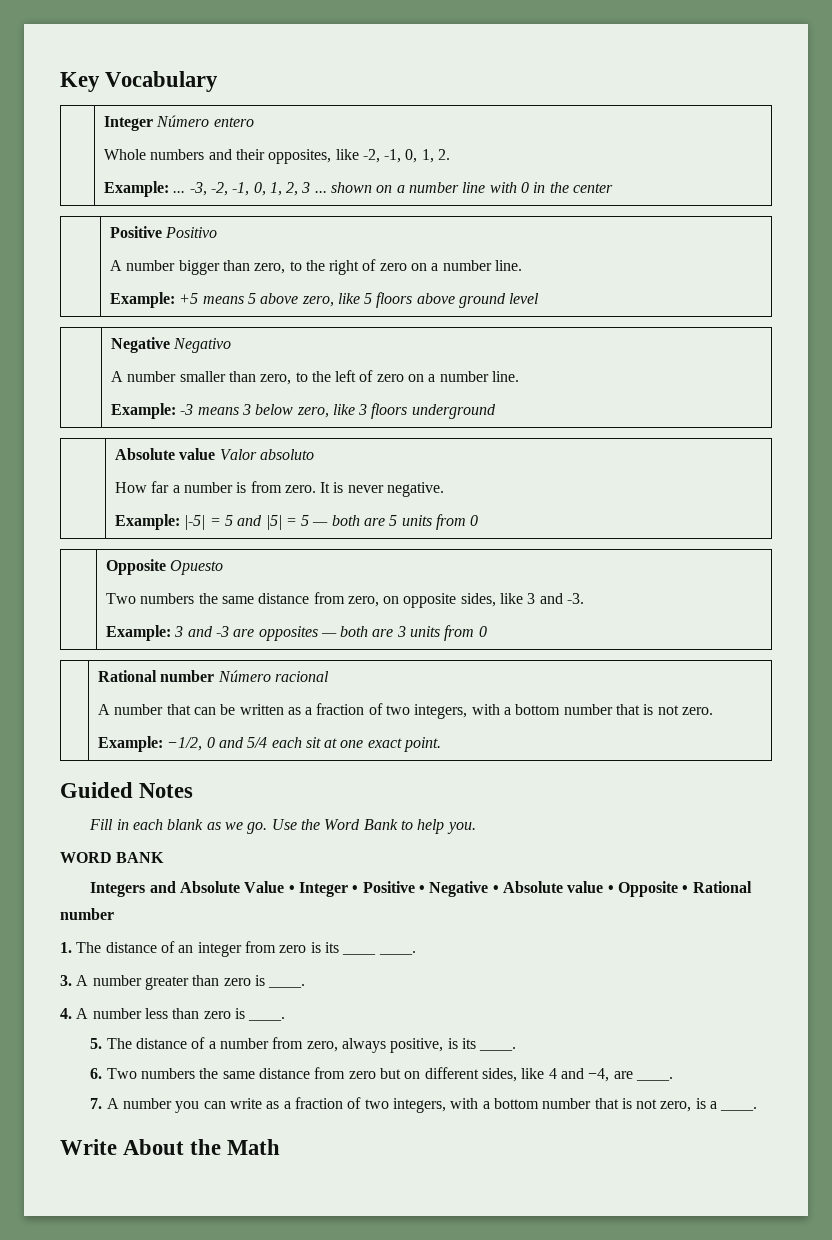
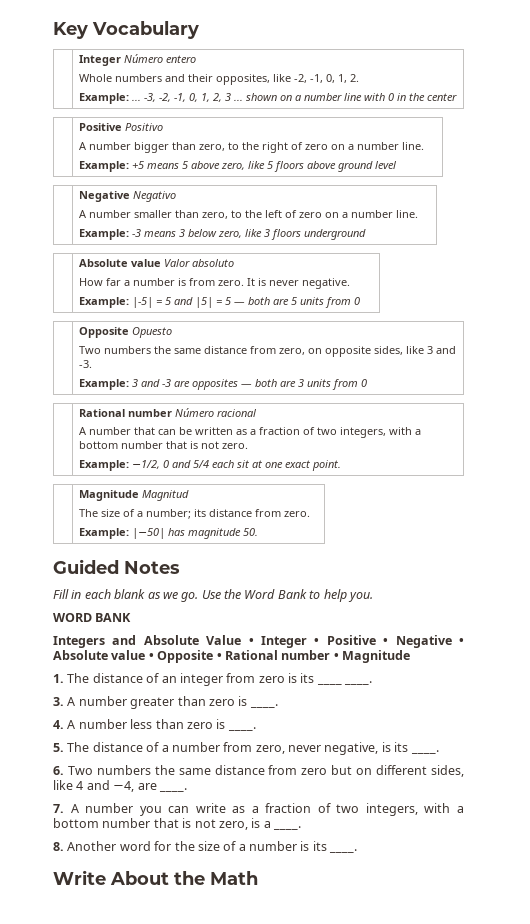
+ | Magnitude Magnitud
+ The size of a number; its distance from zero.
+ Example: |−50| has magnitude 50.
- Integers and Absolute Value • Integer • Positive • Negative • Absolute value • Opposite • Rational number
+ Integers and Absolute Value • Integer • Positive • Negative • Absolute value • Opposite • Rational number • Magnitude
- 5. The distance of a number from zero, always positive, is its ____.
+ 5. The distance of a number from zero, never negative, is its ____.
+ 8. Another word for the size of a number is its ____.

